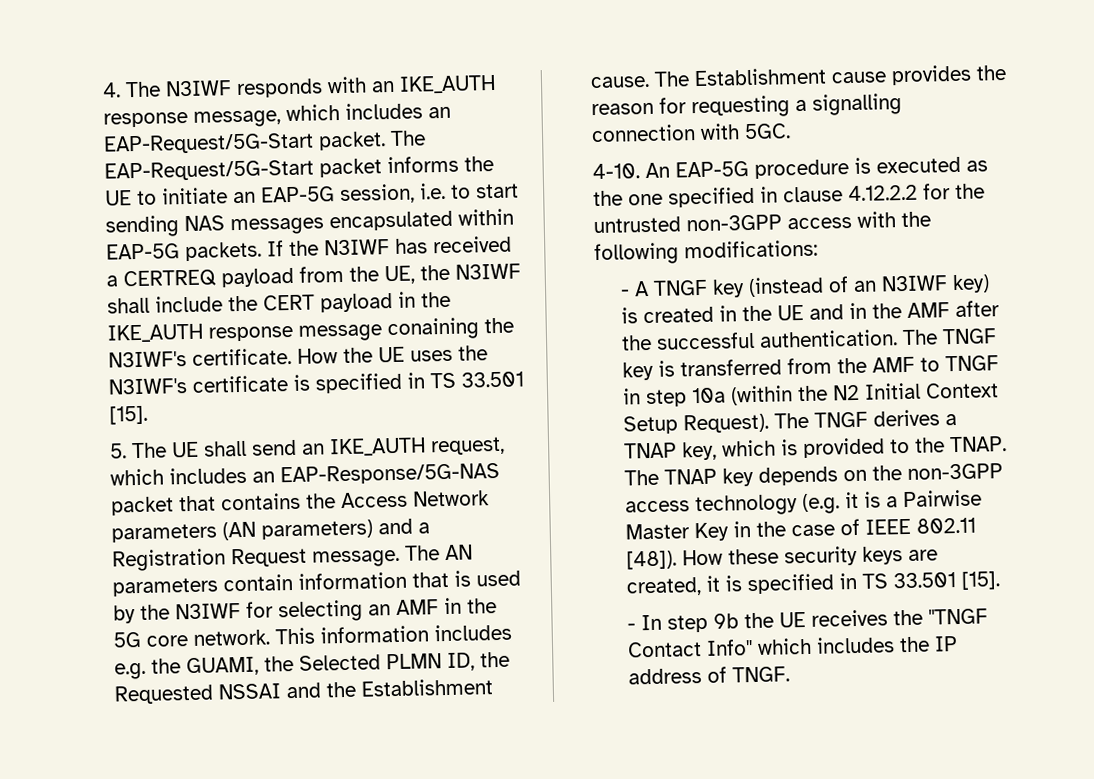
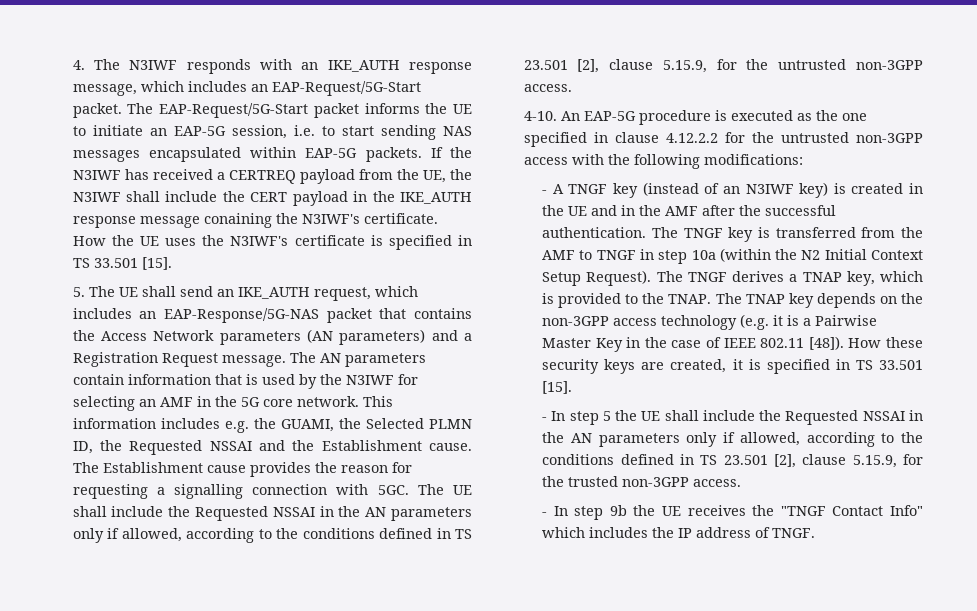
+ The UE shall include the Requested NSSAI in the AN parameters only if allowed, according to the conditions defined in TS 23.501 [2], clause 5.15.9, for the untrusted non-3GPP access.
+ - In step 5 the UE shall include the Requested NSSAI in the AN parameters only if allowed, according to the conditions defined in TS 23.501 [2], clause 5.15.9, for the trusted non-3GPP access.

